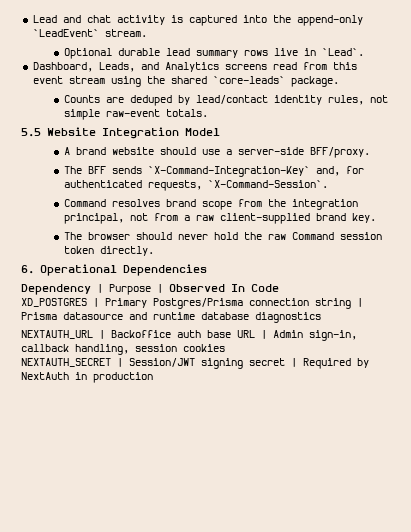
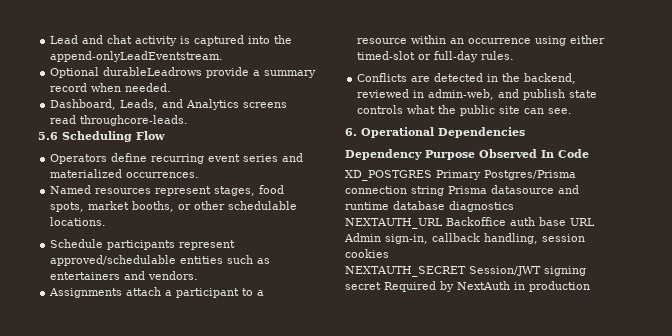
- Lead and chat activity is captured into the append-only `LeadEvent` stream.
- Optional durable lead summary rows live in `Lead`.
+ Lead and chat activity is captured into the append-onlyLeadEventstream.
+ Optional durableLeadrows provide a summary record when needed.
- Dashboard, Leads, and Analytics screens read from this event stream using the shared `core-leads` package.
- Counts are deduped by lead/contact identity rules, not simple raw-event totals.
- 5.5 Website Integration Model
- A brand website should use a server-side BFF/proxy.
- The BFF sends `X-Command-Integration-Key` and, for authenticated requests, `X-Command-Session`.
- Command resolves brand scope from the integration principal, not from a raw client-supplied brand key.
- The browser should never hold the raw Command session token directly.
+ Dashboard, Leads, and Analytics screens read throughcore-leads.
+ 5.6 Scheduling Flow
+ Operators define recurring event series and materialized occurrences.
+ Named resources represent stages, food spots, market booths, or other schedulable locations.
+ Schedule participants represent approved/schedulable entities such as entertainers and vendors.
+ Assignments attach a participant to a resource within an occurrence using either timed-slot or full-day rules.
+ Conflicts are detected in the backend, reviewed in admin-web, and publish state controls what the public site can see.
- Dependency | Purpose | Observed In Code
+ Dependency Purpose Observed In Code
- XD_POSTGRES | Primary Postgres/Prisma connection string | Prisma datasource and runtime database diagnostics
+ XD_POSTGRES Primary Postgres/Prisma connection string Prisma datasource and runtime database diagnostics
- NEXTAUTH_URL | Backoffice auth base URL | Admin sign-in, callback handling, session cookies
+ NEXTAUTH_URL Backoffice auth base URL Admin sign-in, callback handling, session cookies
- NEXTAUTH_SECRET | Session/JWT signing secret | Required by NextAuth in production
+ NEXTAUTH_SECRET Session/JWT signing secret Required by NextAuth in production

